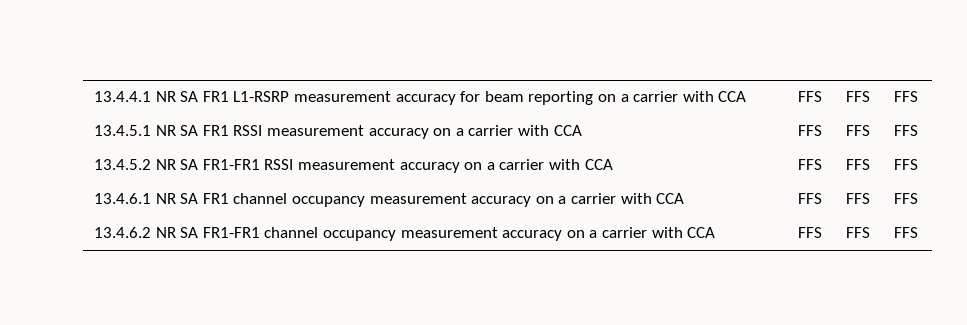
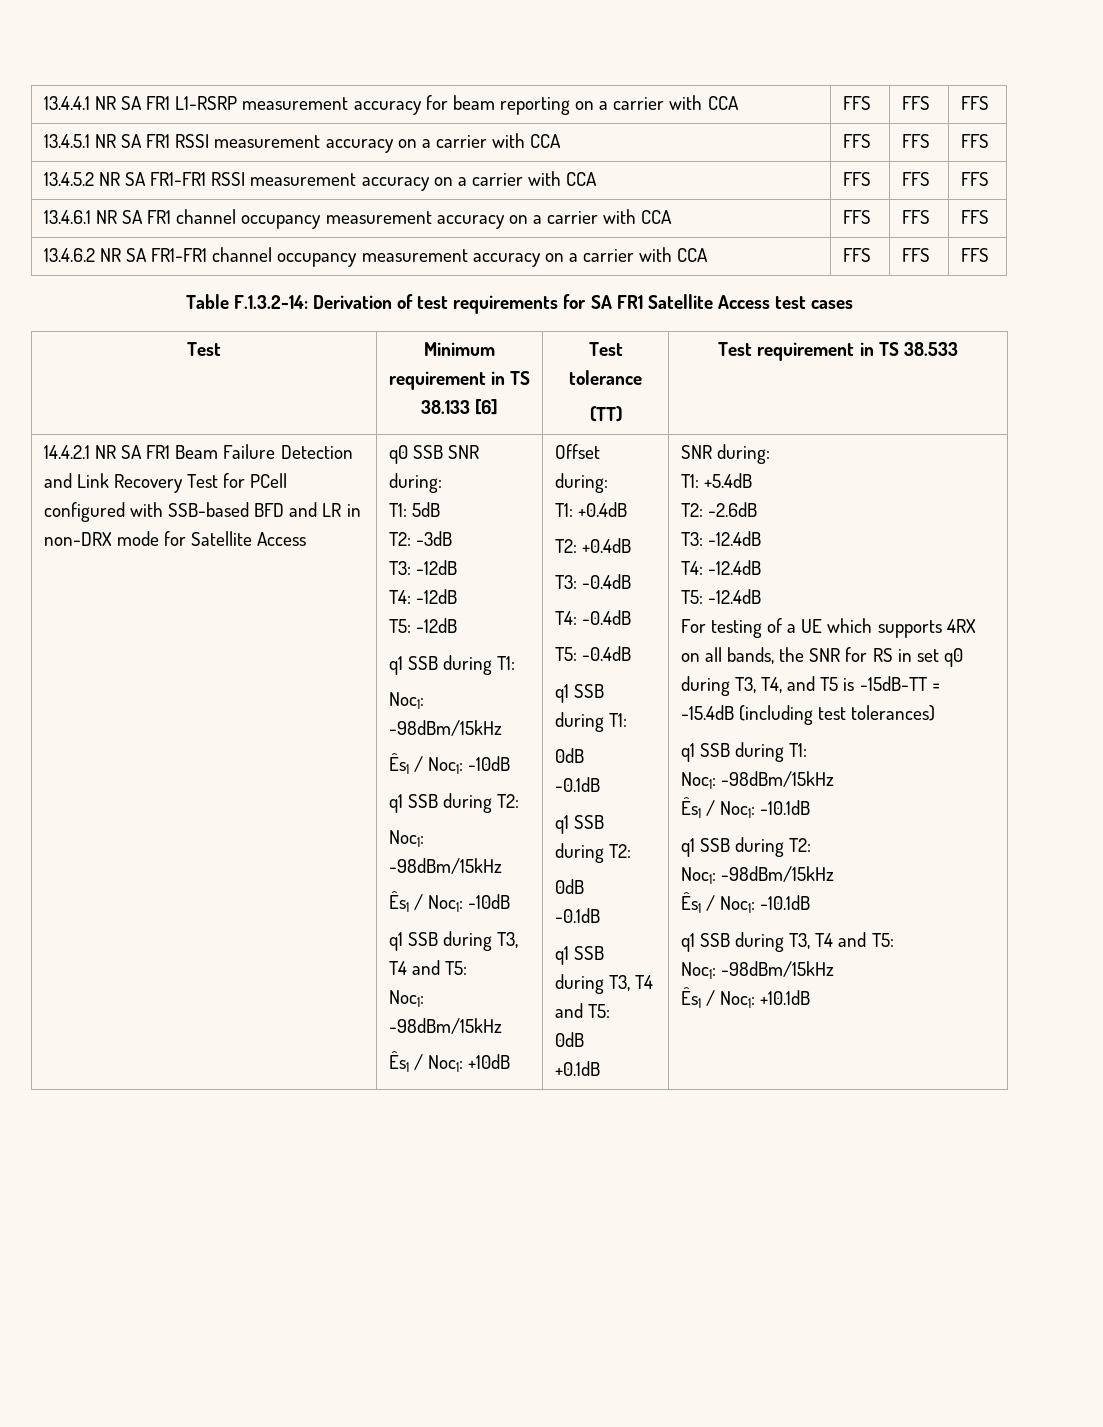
+ Table F.1.3.2-14: Derivation of test requirements for SA FR1 Satellite Access test cases
+ Test | Minimum requirement in TS 38.133 [6] | Test tolerance
+ (TT) | Test requirement in TS 38.533
+ 14.4.2.1 NR SA FR1 Beam Failure Detection and Link Recovery Test for PCell configured with SSB-based BFD and LR in non-DRX mode for Satellite Access | q0 SSB SNR during:
+ T1: 5dB
+ T2: -3dB
+ T3: -12dB
+ T4: -12dB
+ T5: -12dB
+ q1 SSB during T1:
+ Noc1: -98dBm/15kHz
+ Ês1 / Noc1: -10dB
+ q1 SSB during T2:
+ Noc1: -98dBm/15kHz
+ Ês1 / Noc1: -10dB
+ q1 SSB during T3, T4 and T5:
+ Noc1: -98dBm/15kHz
+ Ês1 / Noc1: +10dB | Offset during:
+ T1: +0.4dB
+ T2: +0.4dB
+ T3: -0.4dB
+ T4: -0.4dB
+ T5: -0.4dB
+ q1 SSB during T1:
+ 0dB
+ -0.1dB
+ q1 SSB during T2:
+ 0dB
+ -0.1dB
+ q1 SSB during T3, T4 and T5:
+ 0dB
+ +0.1dB | SNR during:
+ T1: +5.4dB
+ T2: -2.6dB
+ T3: -12.4dB
+ T4: -12.4dB
+ T5: -12.4dB
+ For testing of a UE which supports 4RX on all bands, the SNR for RS in set q0 during T3, T4, and T5 is -15dB-TT = -15.4dB (including test tolerances)
+ q1 SSB during T1:
+ Noc1: -98dBm/15kHz
+ Ês1 / Noc1: -10.1dB
+ q1 SSB during T2:
+ Noc1: -98dBm/15kHz
+ Ês1 / Noc1: -10.1dB
+ q1 SSB during T3, T4 and T5:
+ Noc1: -98dBm/15kHz
+ Ês1 / Noc1: +10.1dB

